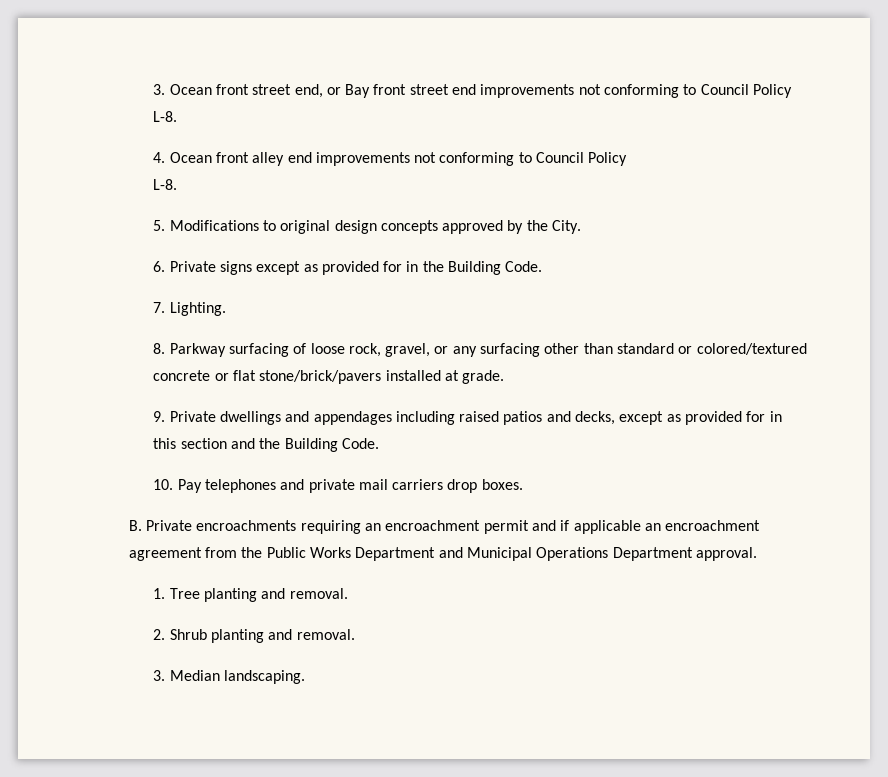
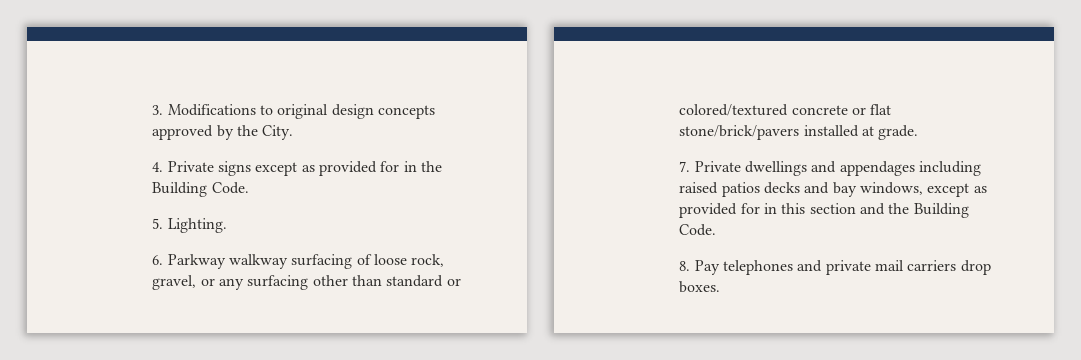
- 3. Ocean front street end, or Bay front street end improvements not conforming to Council Policy L-8.
- 4. Ocean front alley end improvements not conforming to Council Policy
- L-8.
- 5. Modifications to original design concepts approved by the City.
+ 3. Modifications to original design concepts approved by the City.
- 6. Private signs except as provided for in the Building Code.
+ 4. Private signs except as provided for in the Building Code.
- 7. Lighting.
+ 5. Lighting.
- 8. Parkway surfacing of loose rock, gravel, or any surfacing other than standard or colored/textured concrete or flat stone/brick/pavers installed at grade.
+ 6. Parkway walkway surfacing of loose rock, gravel, or any surfacing other than standard or colored/textured concrete or flat stone/brick/pavers installed at grade.
- 9. Private dwellings and appendages including raised patios and decks, except as provided for in this section and the Building Code.
+ 7. Private dwellings and appendages including raised patios decks and bay windows, except as provided for in this section and the Building Code.
- 10. Pay telephones and private mail carriers drop boxes.
+ 8. Pay telephones and private mail carriers drop boxes.
- B. Private encroachments requiring an encroachment permit and if applicable an encroachment agreement from the Public Works Department and Municipal Operations Department approval.
- 1. Tree planting and removal.
- 2. Shrub planting and removal.
- 3. Median landscaping.

